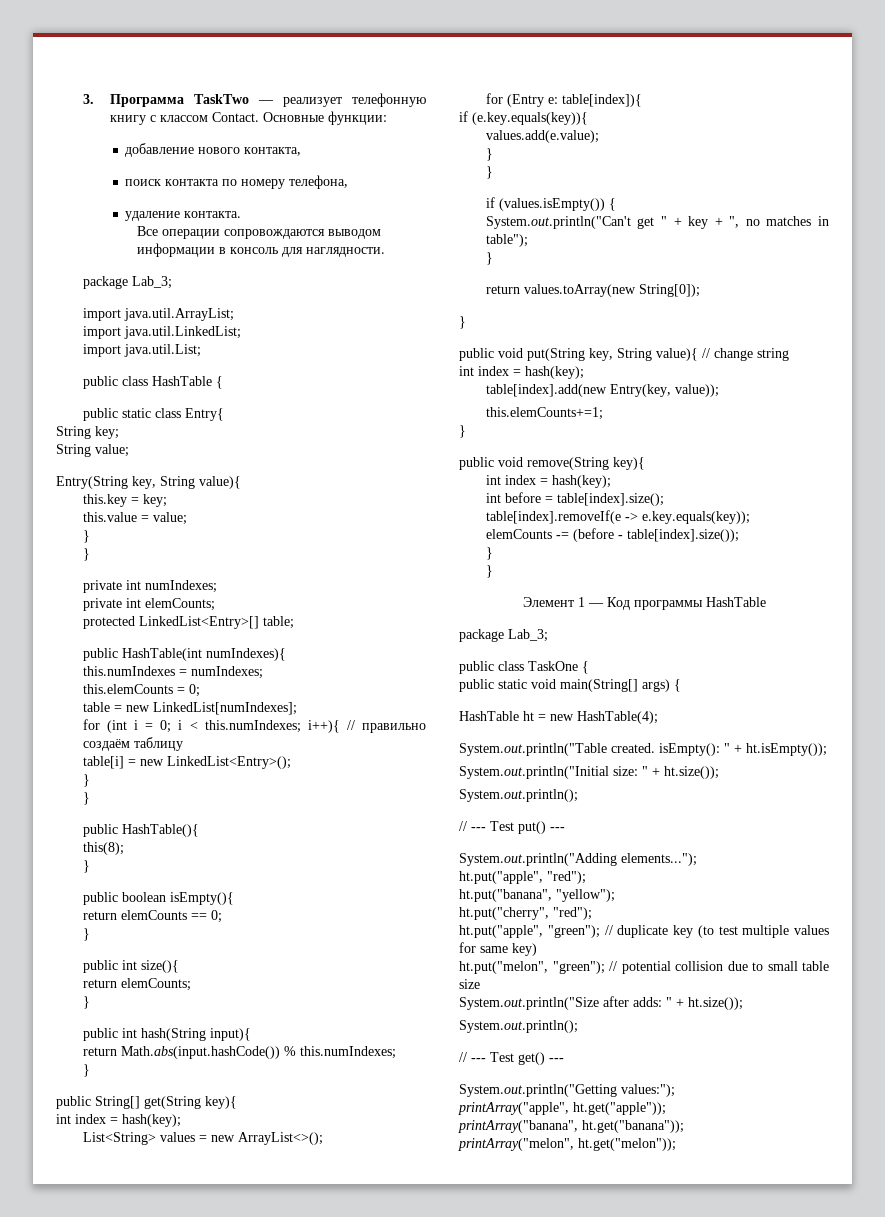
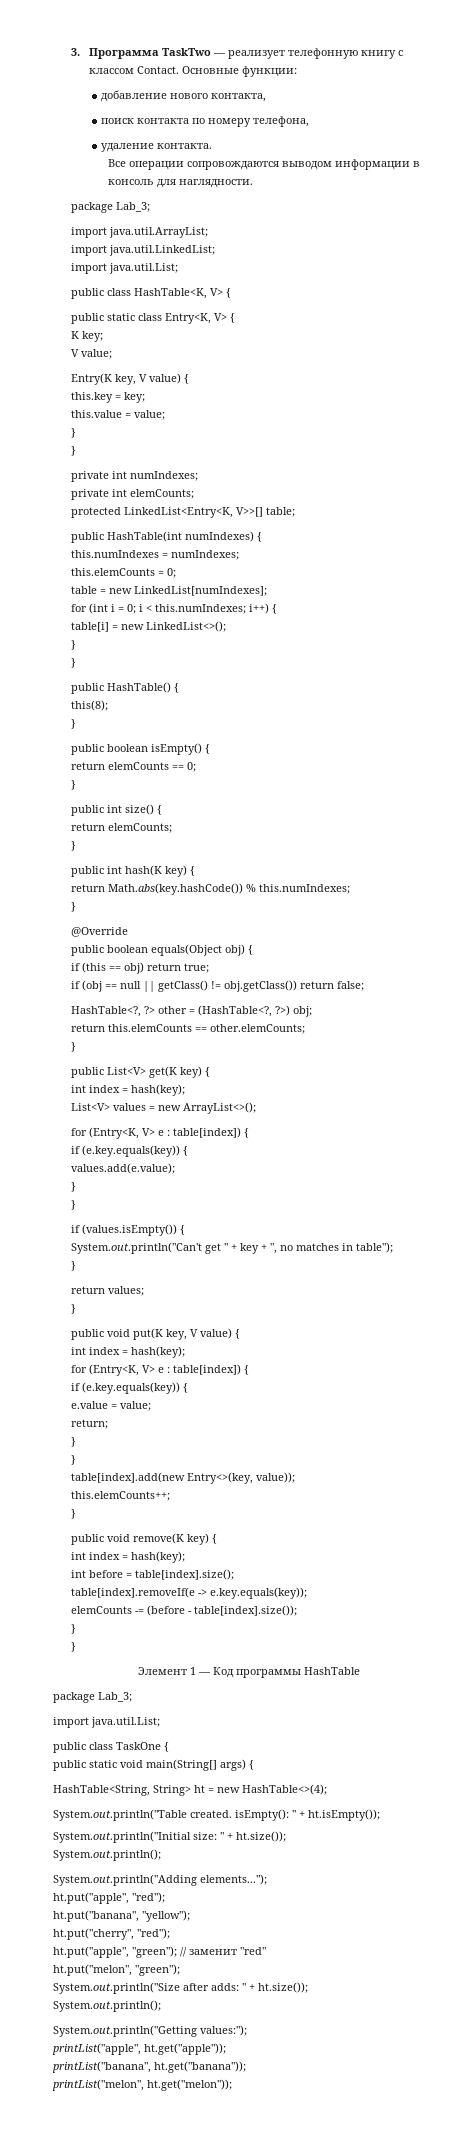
- public class HashTable {
+ public class HashTable<K, V> {
- public static class Entry{
- String key;
- String value;
- Entry(String key, String value){
+ public static class Entry<K, V> {
+ K key;
+ V value;
+ Entry(K key, V value) {
- protected LinkedList<Entry>[] table;
+ protected LinkedList<Entry<K, V>>[] table;
- public HashTable(int numIndexes){
+ public HashTable(int numIndexes) {
- for (int i = 0; i < this.numIndexes; i++){ // правильно создаём таблицу
+ for (int i = 0; i < this.numIndexes; i++) {
- table[i] = new LinkedList<Entry>();
+ table[i] = new LinkedList<>();
- public HashTable(){
+ public HashTable() {
- public boolean isEmpty(){
+ public boolean isEmpty() {
- public int size(){
+ public int size() {
- public int hash(String input){
- return Math.abs(input.hashCode()) % this.numIndexes;
+ public int hash(K key) {
+ return Math.abs(key.hashCode()) % this.numIndexes;
- public String[] get(String key){
+ @Override
+ public boolean equals(Object obj) {
+ if (this == obj) return true;
+ if (obj == null || getClass() != obj.getClass()) return false;
+ HashTable<?, ?> other = (HashTable<?, ?>) obj;
+ return this.elemCounts == other.elemCounts;
+ }
+ public List<V> get(K key) {
  int index = hash(key);
- List<String> values = new ArrayList<>();
- for (Entry e: table[index]){
- if (e.key.equals(key)){
+ List<V> values = new ArrayList<>();
+ for (Entry<K, V> e : table[index]) {
+ if (e.key.equals(key)) {
- return values.toArray(new String[0]);
+ return values;
  }
- public void put(String key, String value){ // change string
+ public void put(K key, V value) {
  int index = hash(key);
+ for (Entry<K, V> e : table[index]) {
+ if (e.key.equals(key)) {
+ e.value = value;
+ return;
+ }
+ }
- table[index].add(new Entry(key, value));
+ table[index].add(new Entry<>(key, value));
- this.elemCounts+=1;
+ this.elemCounts++;
  }
- public void remove(String key){
+ public void remove(K key) {
  Элемент 1 ― Код программы HashTable
  package Lab_3;
+ import java.util.List;
- HashTable ht = new HashTable(4);
+ HashTable<String, String> ht = new HashTable<>(4);
- // --- Test put() ---
- ht.put("apple", "green"); // duplicate key (to test multiple values for same key)
- ht.put("melon", "green"); // potential collision due to small table size
+ ht.put("apple", "green"); // заменит "red"
+ ht.put("melon", "green");
- // --- Test get() ---
- printArray("apple", ht.get("apple"));
+ printList("apple", ht.get("apple"));
- printArray("banana", ht.get("banana"));
+ printList("banana", ht.get("banana"));
- printArray("melon", ht.get("melon"));
+ printList("melon", ht.get("melon"));

